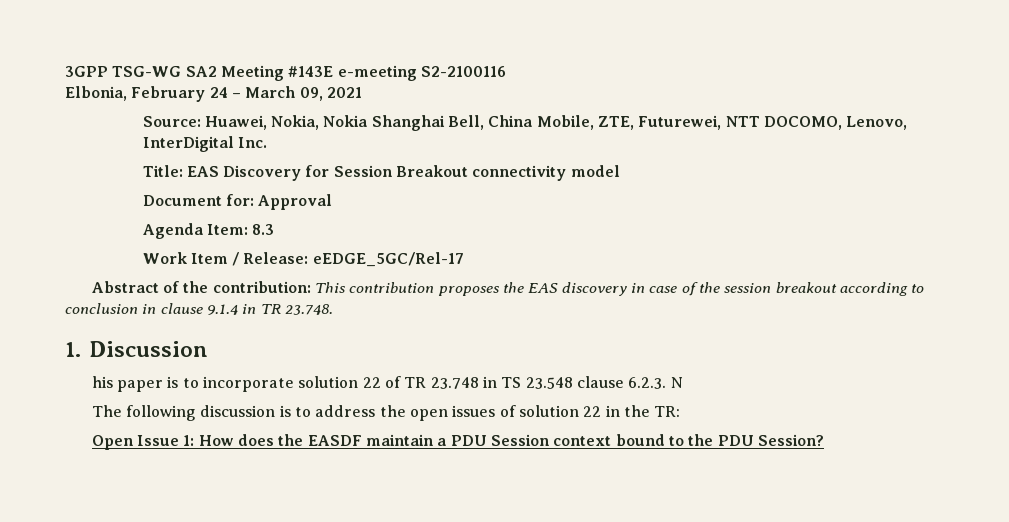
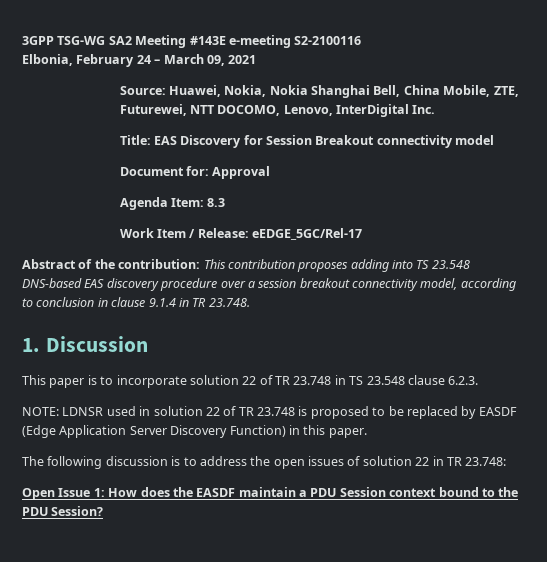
- Abstract of the contribution: This contribution proposes the EAS discovery in case of the session breakout according to conclusion in clause 9.1.4 in TR 23.748.
+ Abstract of the contribution: This contribution proposes adding into TS 23.548 DNS-based EAS discovery procedure over a session breakout connectivity model, according to conclusion in clause 9.1.4 in TR 23.748.
- his paper is to incorporate solution 22 of TR 23.748 in TS 23.548 clause 6.2.3. N
+ This paper is to incorporate solution 22 of TR 23.748 in TS 23.548 clause 6.2.3.
+ NOTE: LDNSR used in solution 22 of TR 23.748 is proposed to be replaced by EASDF (Edge Application Server Discovery Function) in this paper.
- The following discussion is to address the open issues of solution 22 in the TR:
+ The following discussion is to address the open issues of solution 22 in TR 23.748:

